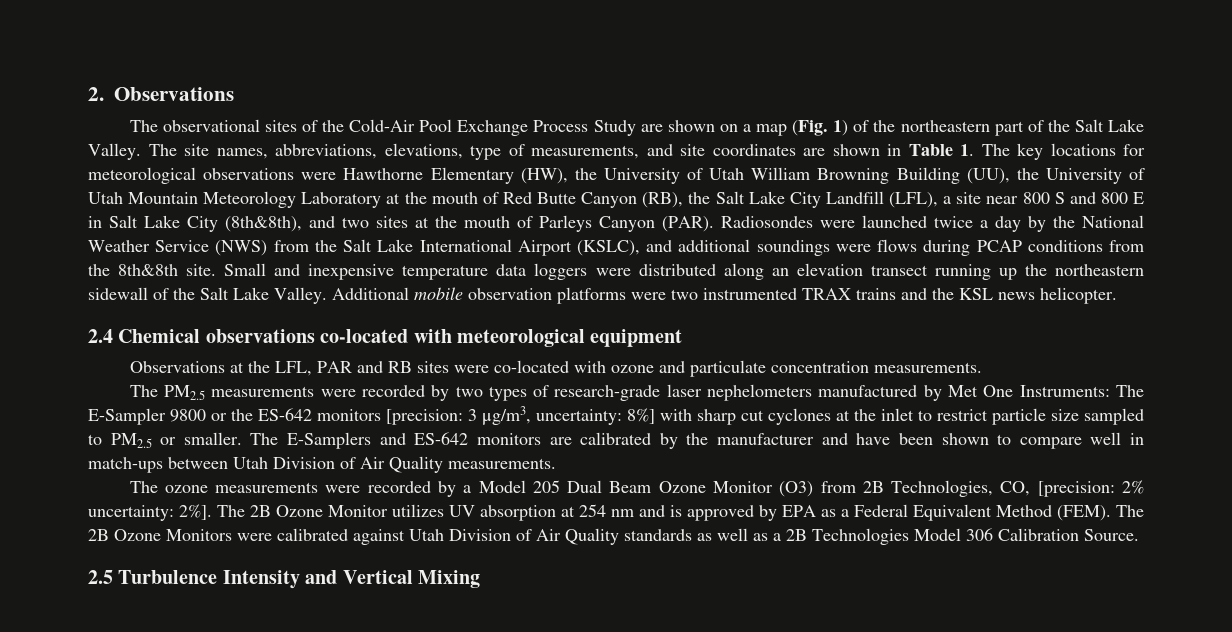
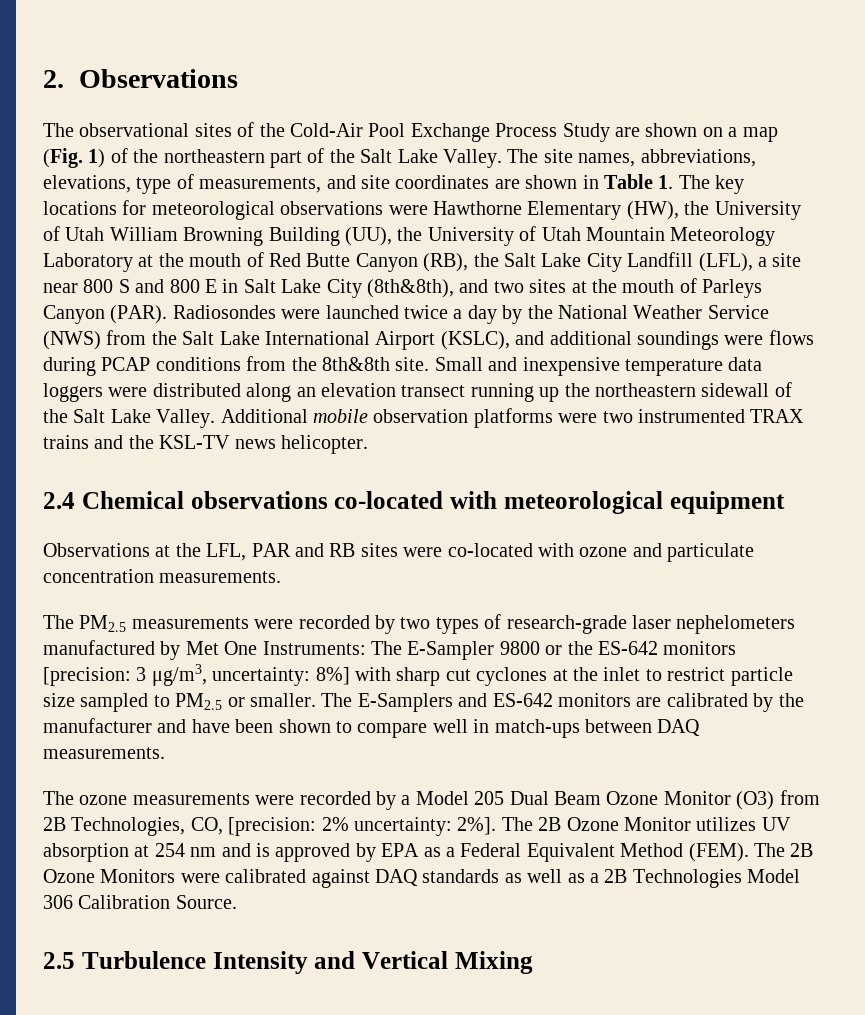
- Additional mobile observation platforms were two instrumented TRAX trains and the KSL news helicopter.
+ Additional mobile observation platforms were two instrumented TRAX trains and the KSL-TV news helicopter.
- The E-Samplers and ES-642 monitors are calibrated by the manufacturer and have been shown to compare well in match-ups between Utah Division of Air Quality measurements.
+ The E-Samplers and ES-642 monitors are calibrated by the manufacturer and have been shown to compare well in match-ups between DAQ measurements.
- The 2B Ozone Monitors were calibrated against Utah Division of Air Quality standards as well as a 2B Technologies Model 306 Calibration Source.
+ The 2B Ozone Monitors were calibrated against DAQ standards as well as a 2B Technologies Model 306 Calibration Source.

